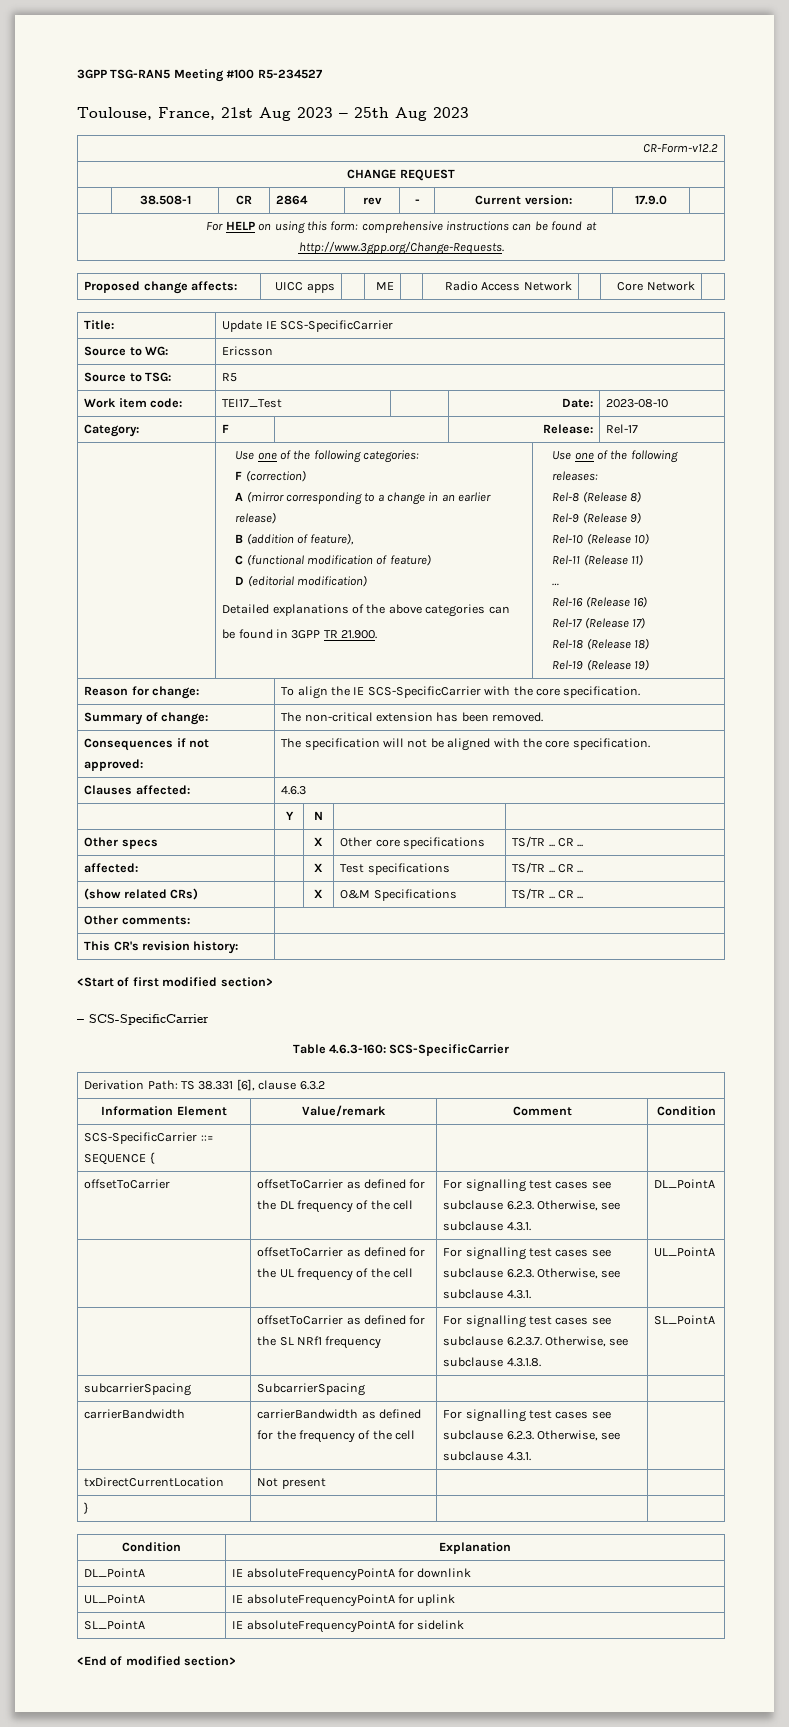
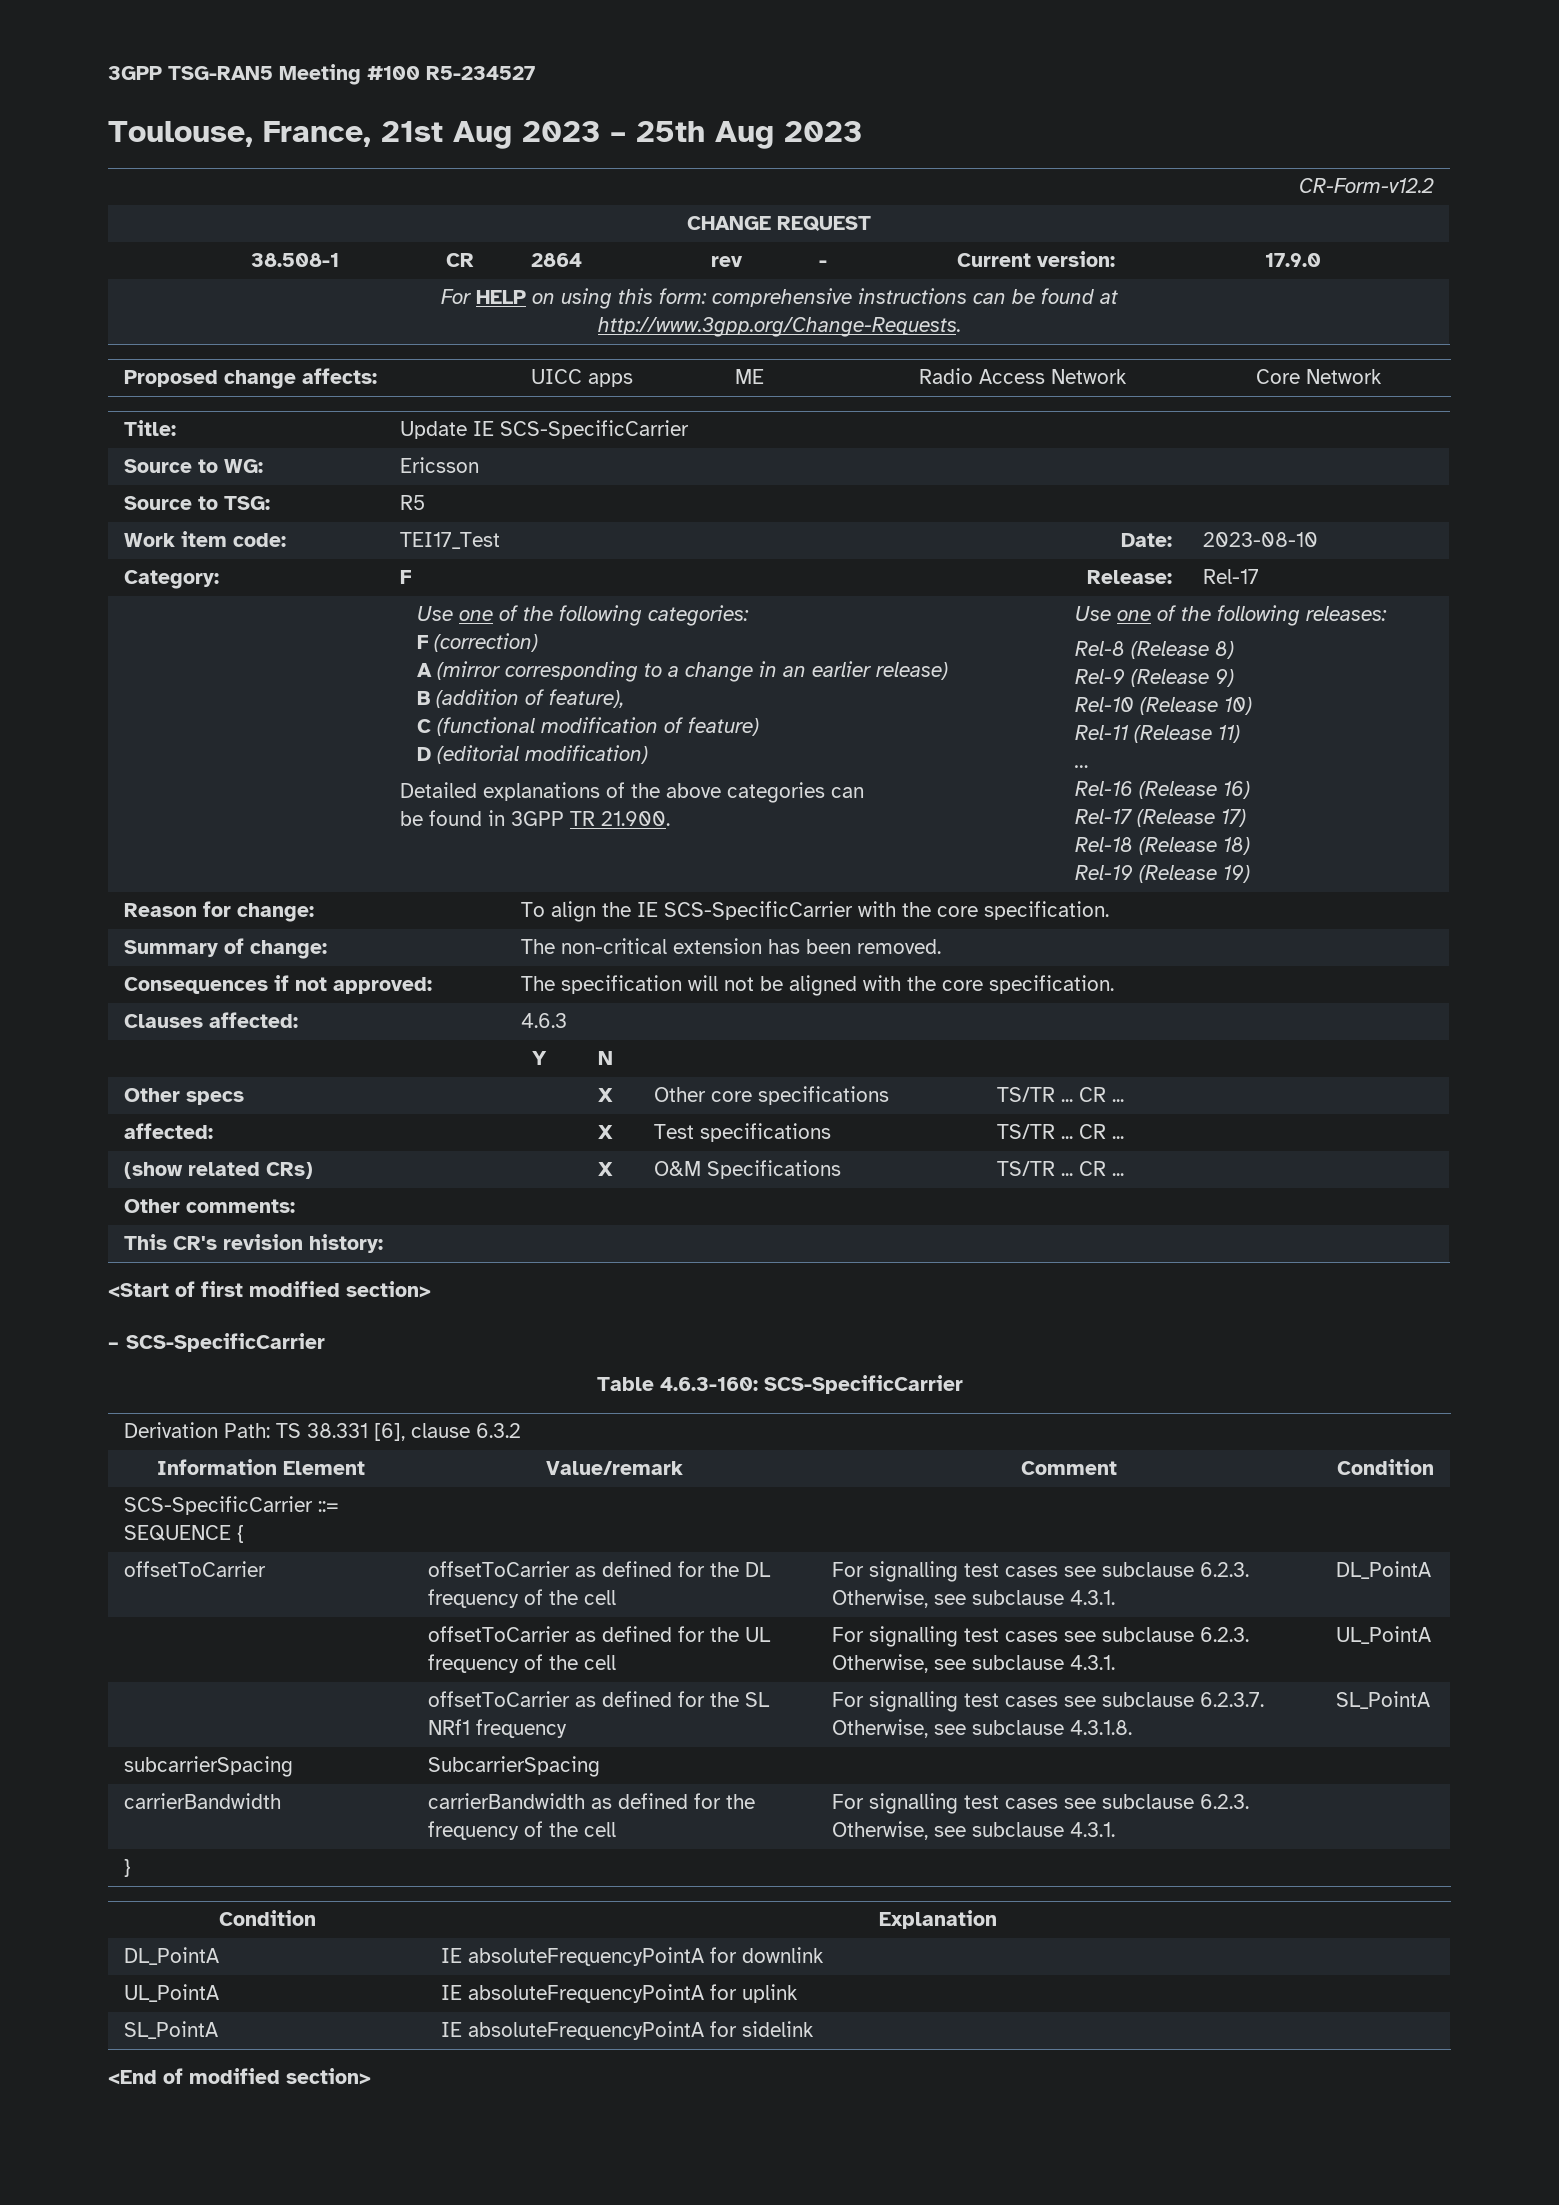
- txDirectCurrentLocation | Not present | |

